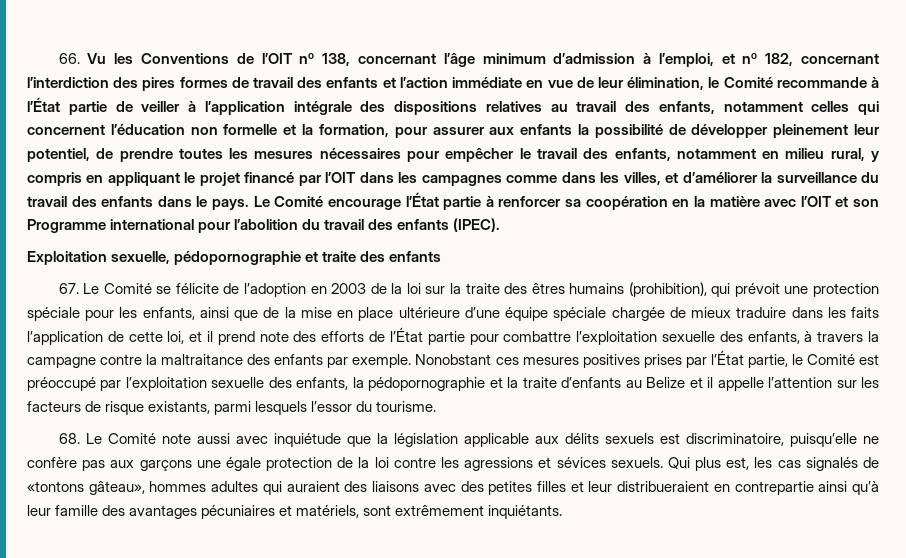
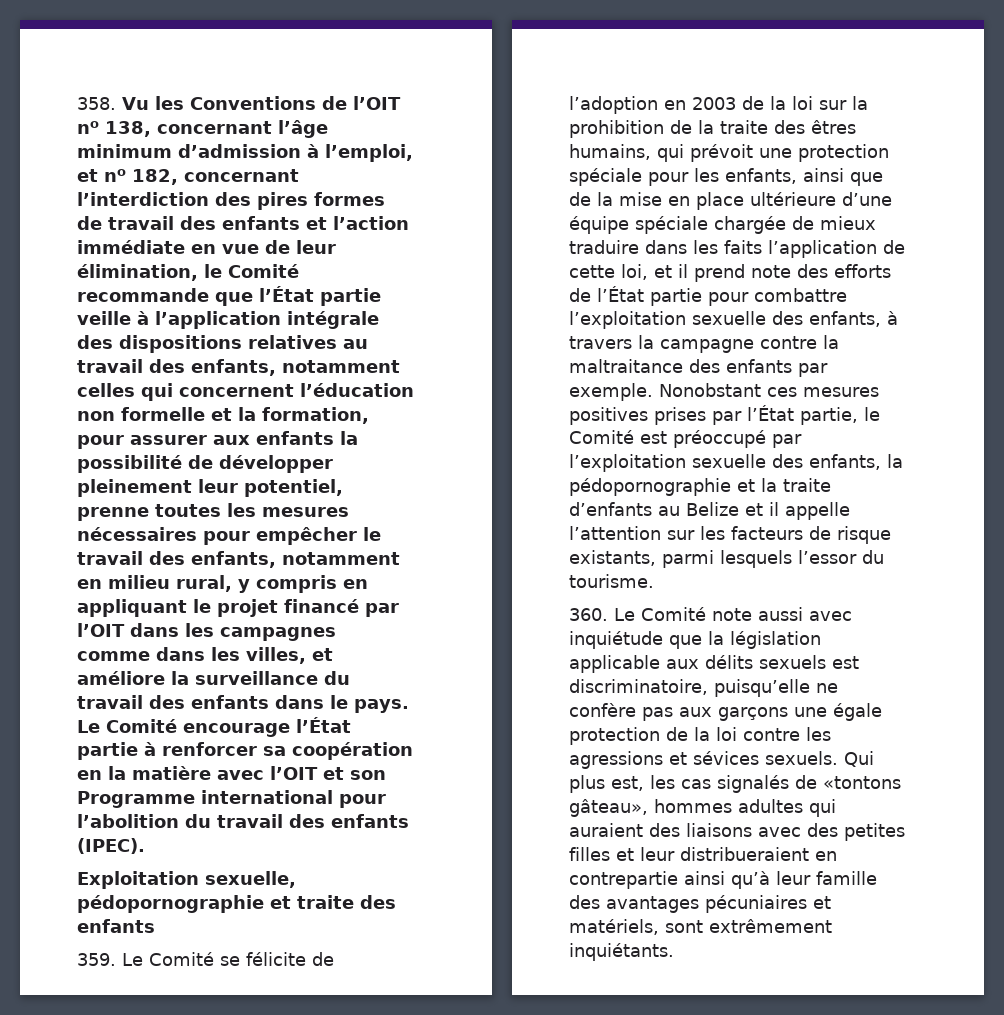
- 66. Vu les Conventions de l’OIT no 138, concernant l’âge minimum d’admission à l’emploi, et no 182, concernant l’interdiction des pires formes de travail des enfants et l’action immédiate en vue de leur élimination, le Comité recommande à l’État partie de veiller à l’application intégrale des dispositions relatives au travail des enfants, notamment celles qui concernent l’éducation non formelle et la formation, pour assurer aux enfants la possibilité de développer pleinement leur potentiel, de prendre toutes les mesures nécessaires pour empêcher le travail des enfants, notamment en milieu rural, y compris en appliquant le projet financé par l’OIT dans les campagnes comme dans les villes, et d’améliorer la surveillance du travail des enfants dans le pays.
+ 358. Vu les Conventions de l’OIT no 138, concernant l’âge minimum d’admission à l’emploi, et no 182, concernant l’interdiction des pires formes de travail des enfants et l’action immédiate en vue de leur élimination, le Comité recommande que l’État partie veille à l’application intégrale des dispositions relatives au travail des enfants, notamment celles qui concernent l’éducation non formelle et la formation, pour assurer aux enfants la possibilité de développer pleinement leur potentiel, prenne toutes les mesures nécessaires pour empêcher le travail des enfants, notamment en milieu rural, y compris en appliquant le projet financé par l’OIT dans les campagnes comme dans les villes, et améliore la surveillance du travail des enfants dans le pays.
- 67. Le Comité se félicite de l’adoption en 2003 de la loi sur la traite des êtres humains (prohibition), qui prévoit une protection spéciale pour les enfants, ainsi que de la mise en place ultérieure d’une équipe spéciale chargée de mieux traduire dans les faits l’application de cette loi, et il prend note des efforts de l’État partie pour combattre l’exploitation sexuelle des enfants, à travers la campagne contre la maltraitance des enfants par exemple.
+ 359. Le Comité se félicite de l’adoption en 2003 de la loi sur la prohibition de la traite des êtres humains, qui prévoit une protection spéciale pour les enfants, ainsi que de la mise en place ultérieure d’une équipe spéciale chargée de mieux traduire dans les faits l’application de cette loi, et il prend note des efforts de l’État partie pour combattre l’exploitation sexuelle des enfants, à travers la campagne contre la maltraitance des enfants par exemple.
- 68. Le Comité note aussi avec inquiétude que la législation applicable aux délits sexuels est discriminatoire, puisqu’elle ne confère pas aux garçons une égale protection de la loi contre les agressions et sévices sexuels.
+ 360. Le Comité note aussi avec inquiétude que la législation applicable aux délits sexuels est discriminatoire, puisqu’elle ne confère pas aux garçons une égale protection de la loi contre les agressions et sévices sexuels.

